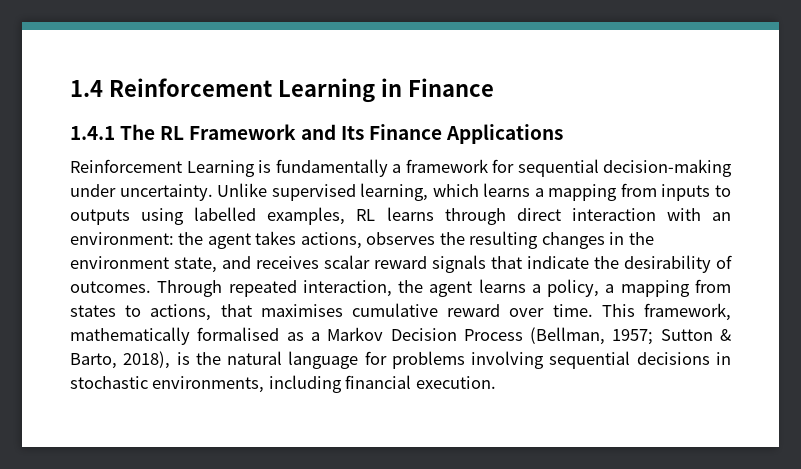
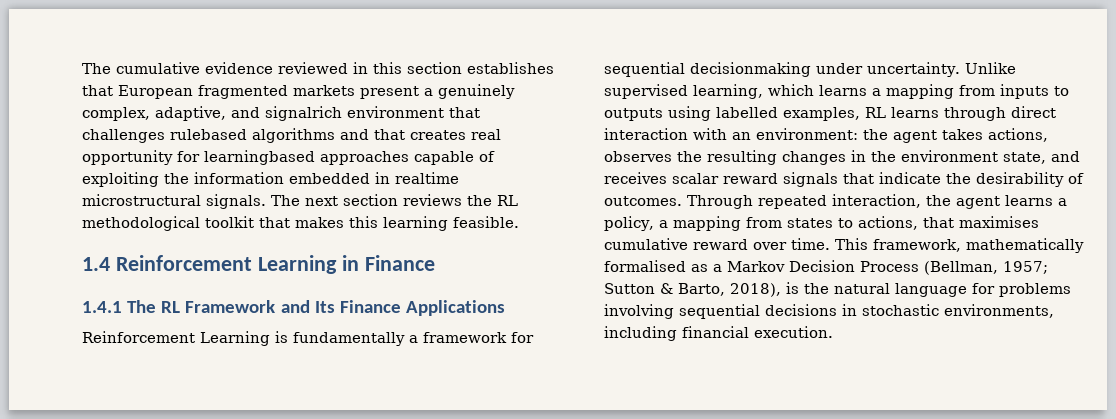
+ The cumulative evidence reviewed in this section establishes that European fragmented markets present a genuinely complex, adaptive, and signalrich environment that challenges rulebased algorithms and that creates real opportunity for learningbased approaches capable of exploiting the information embedded in realtime microstructural signals. The next section reviews the RL methodological toolkit that makes this learning feasible.
- Reinforcement Learning is fundamentally a framework for sequential decision-making under uncertainty.
+ Reinforcement Learning is fundamentally a framework for sequential decisionmaking under uncertainty.

